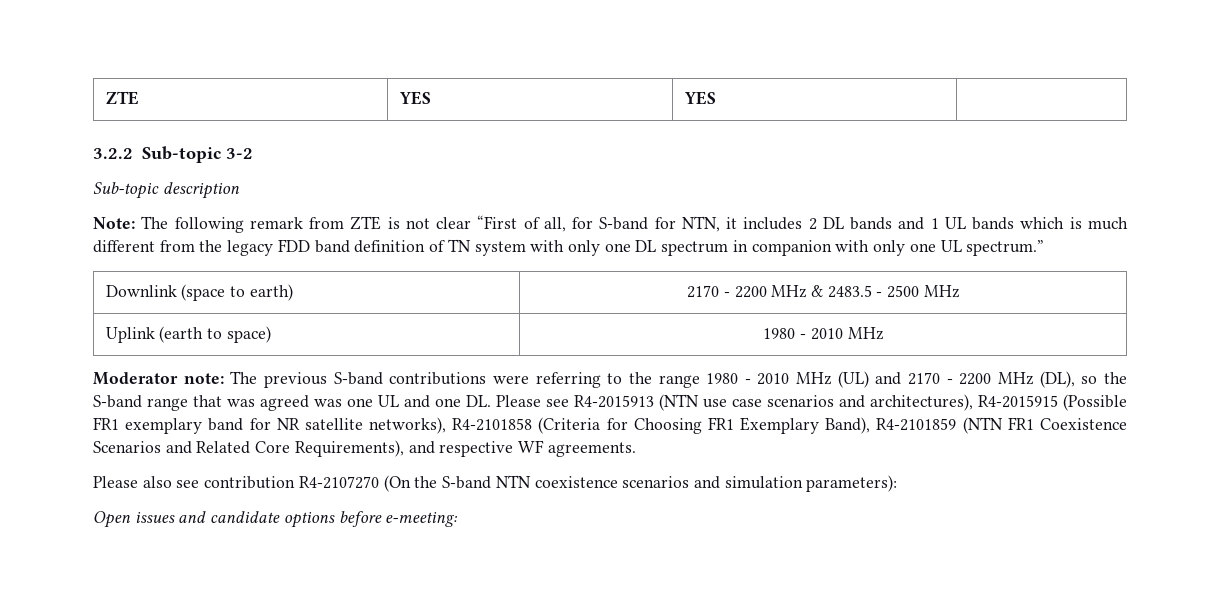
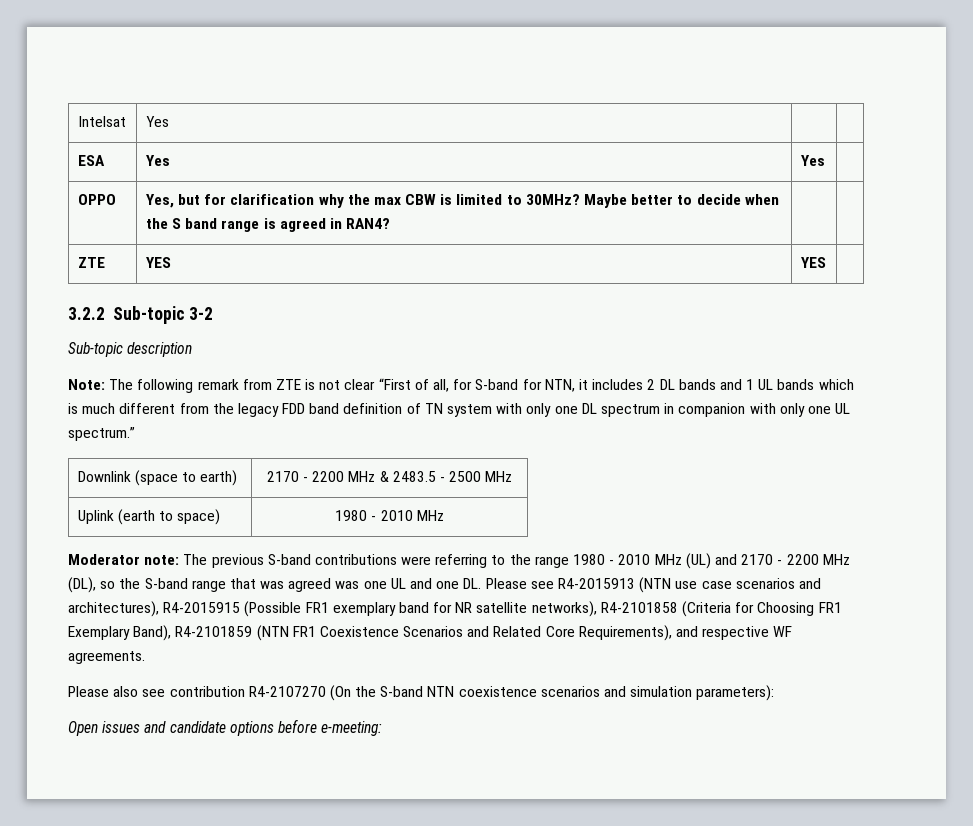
+ Intelsat | Yes | |
+ ESA | Yes | Yes |
+ OPPO | Yes, but for clarification why the max CBW is limited to 30MHz? Maybe better to decide when the S band range is agreed in RAN4? | |

